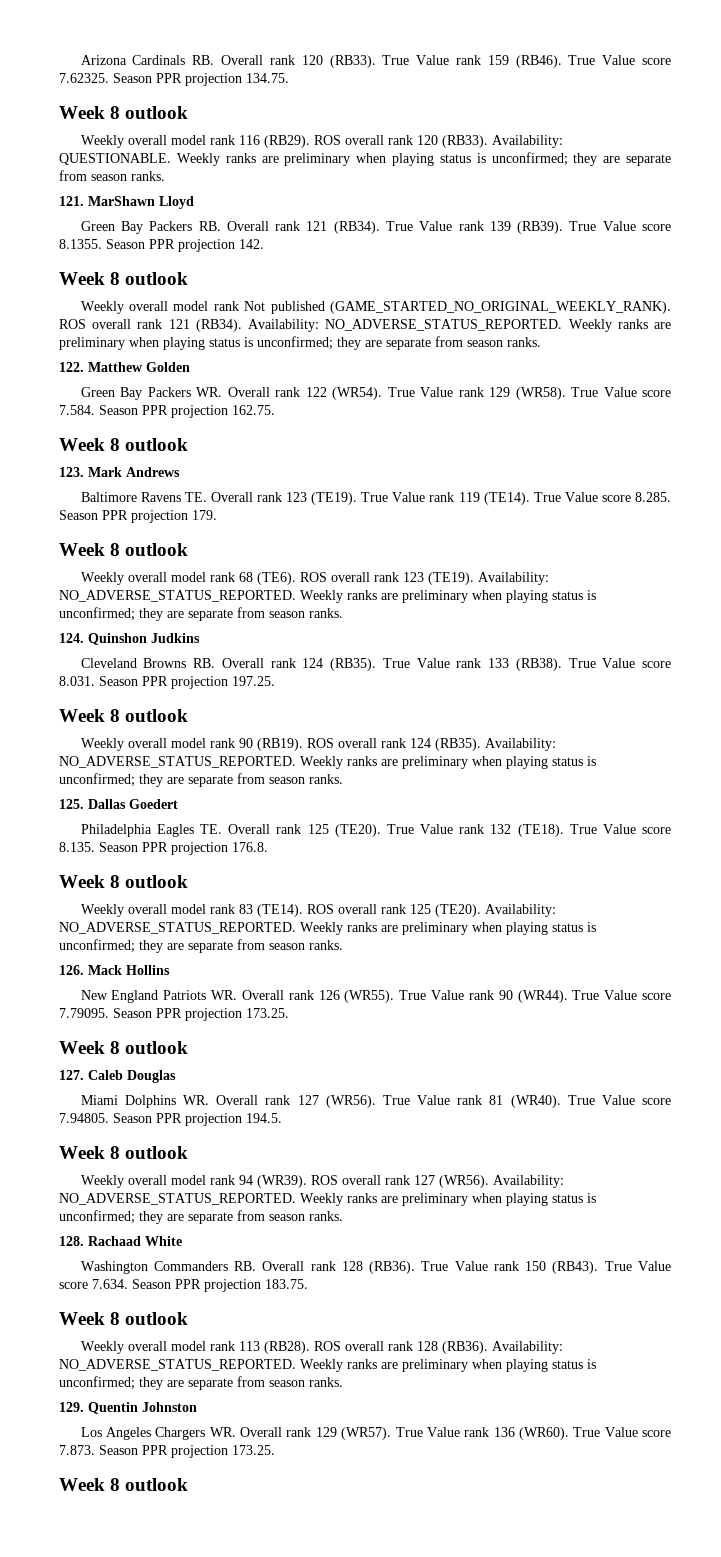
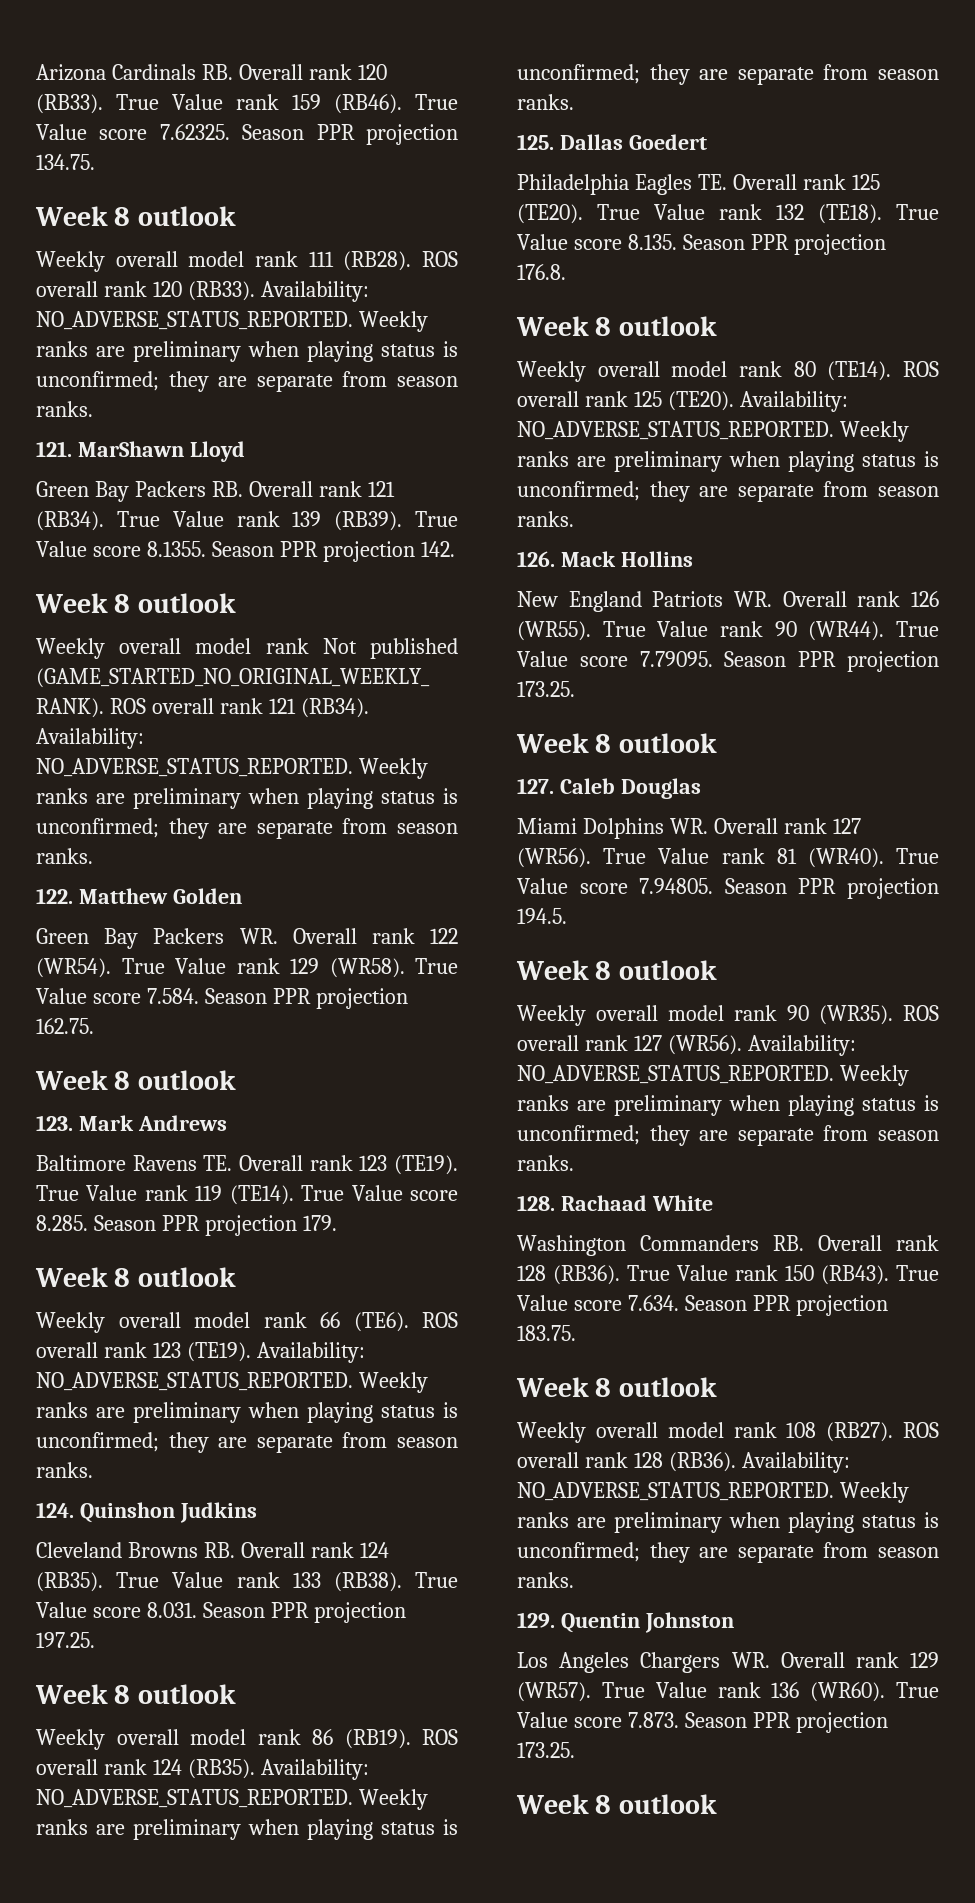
- Weekly overall model rank 116 (RB29).
+ Weekly overall model rank 111 (RB28).
- ROS overall rank 120 (RB33). Availability: QUESTIONABLE.
+ ROS overall rank 120 (RB33). Availability: NO_ADVERSE_STATUS_REPORTED.
- Weekly overall model rank 68 (TE6).
+ Weekly overall model rank 66 (TE6).
- Weekly overall model rank 90 (RB19).
+ Weekly overall model rank 86 (RB19).
- Weekly overall model rank 83 (TE14).
+ Weekly overall model rank 80 (TE14).
- Weekly overall model rank 94 (WR39).
+ Weekly overall model rank 90 (WR35).
- Weekly overall model rank 113 (RB28).
+ Weekly overall model rank 108 (RB27).

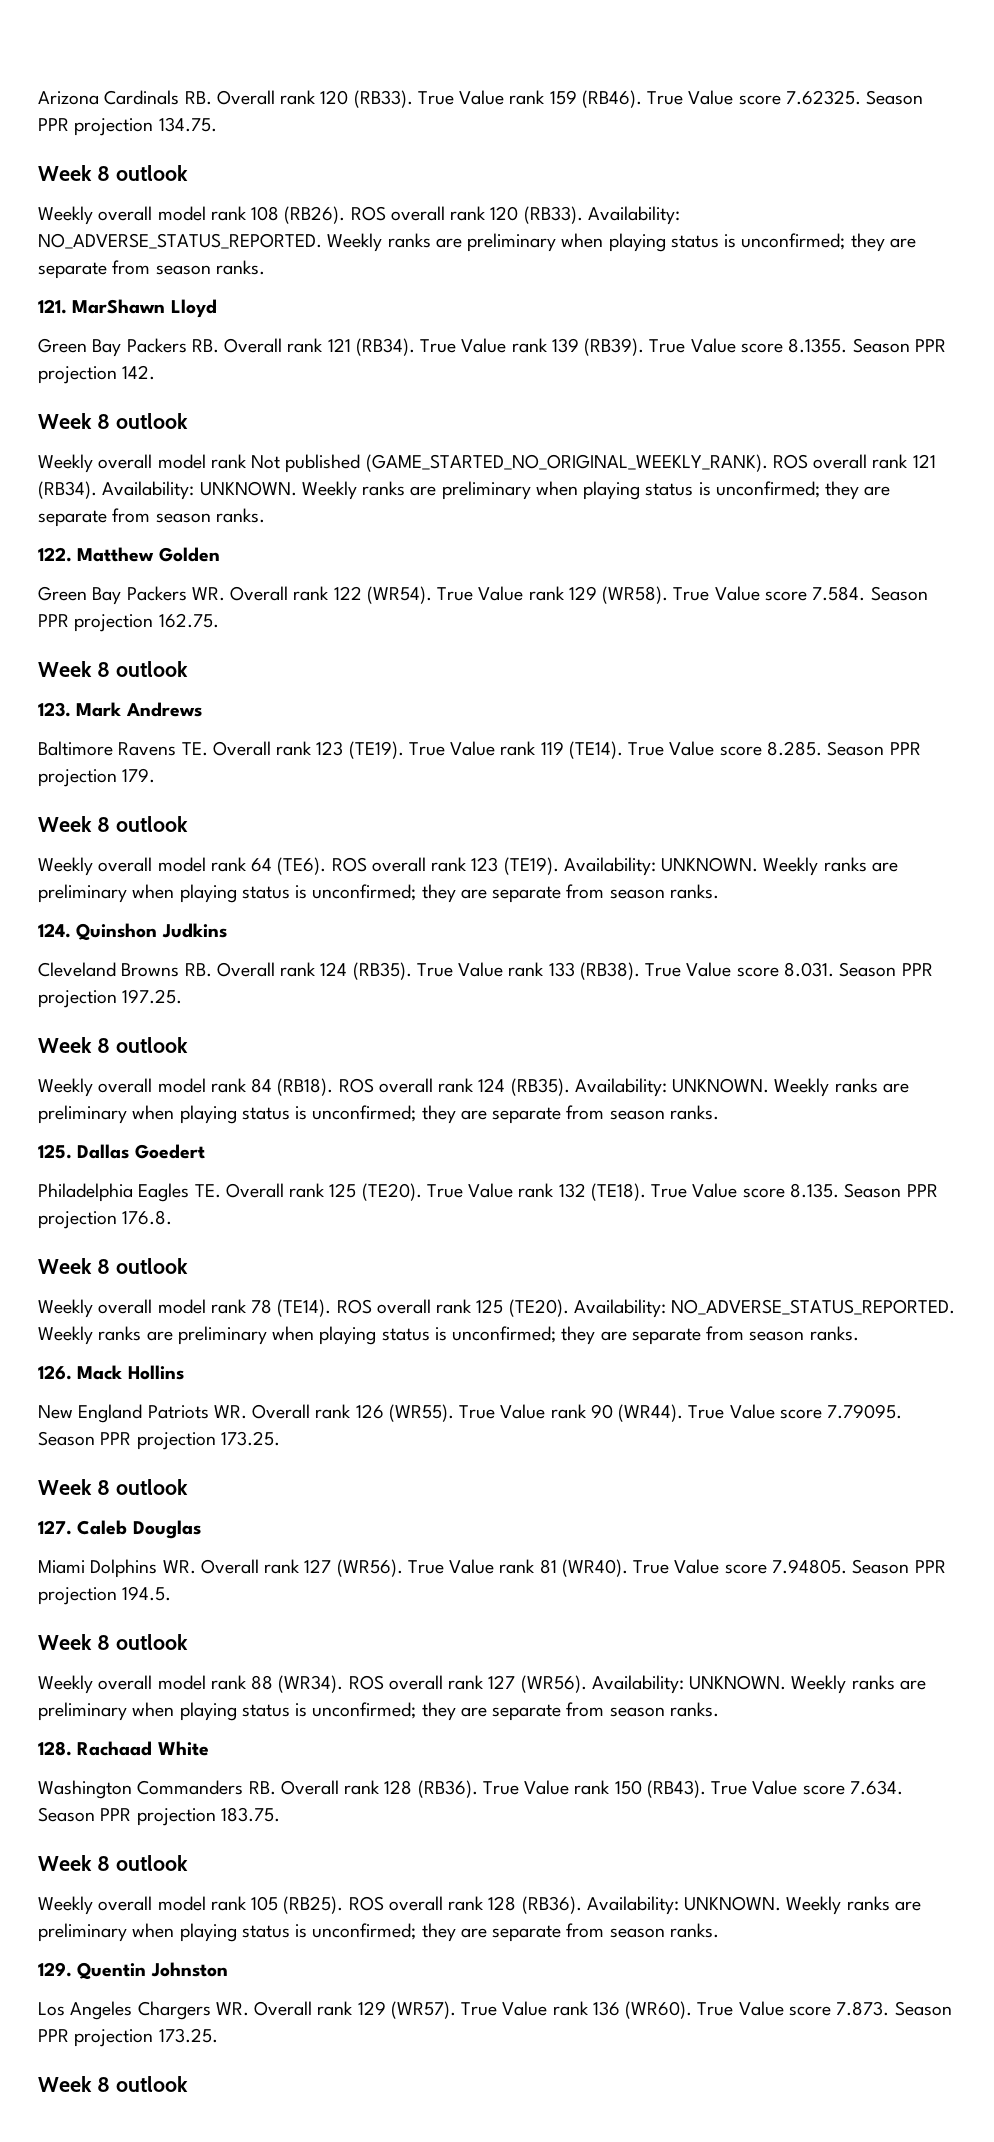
- Weekly overall model rank 111 (RB28).
+ Weekly overall model rank 108 (RB26).
- ROS overall rank 121 (RB34). Availability: NO_ADVERSE_STATUS_REPORTED.
+ ROS overall rank 121 (RB34). Availability: UNKNOWN.
- Weekly overall model rank 66 (TE6).
+ Weekly overall model rank 64 (TE6).
- ROS overall rank 123 (TE19). Availability: NO_ADVERSE_STATUS_REPORTED.
+ ROS overall rank 123 (TE19). Availability: UNKNOWN.
- Weekly overall model rank 86 (RB19).
+ Weekly overall model rank 84 (RB18).
- ROS overall rank 124 (RB35). Availability: NO_ADVERSE_STATUS_REPORTED.
+ ROS overall rank 124 (RB35). Availability: UNKNOWN.
- Weekly overall model rank 80 (TE14).
+ Weekly overall model rank 78 (TE14).
- Weekly overall model rank 90 (WR35).
+ Weekly overall model rank 88 (WR34).
- ROS overall rank 127 (WR56). Availability: NO_ADVERSE_STATUS_REPORTED.
+ ROS overall rank 127 (WR56). Availability: UNKNOWN.
- Weekly overall model rank 108 (RB27).
+ Weekly overall model rank 105 (RB25).
- ROS overall rank 128 (RB36). Availability: NO_ADVERSE_STATUS_REPORTED.
+ ROS overall rank 128 (RB36). Availability: UNKNOWN.

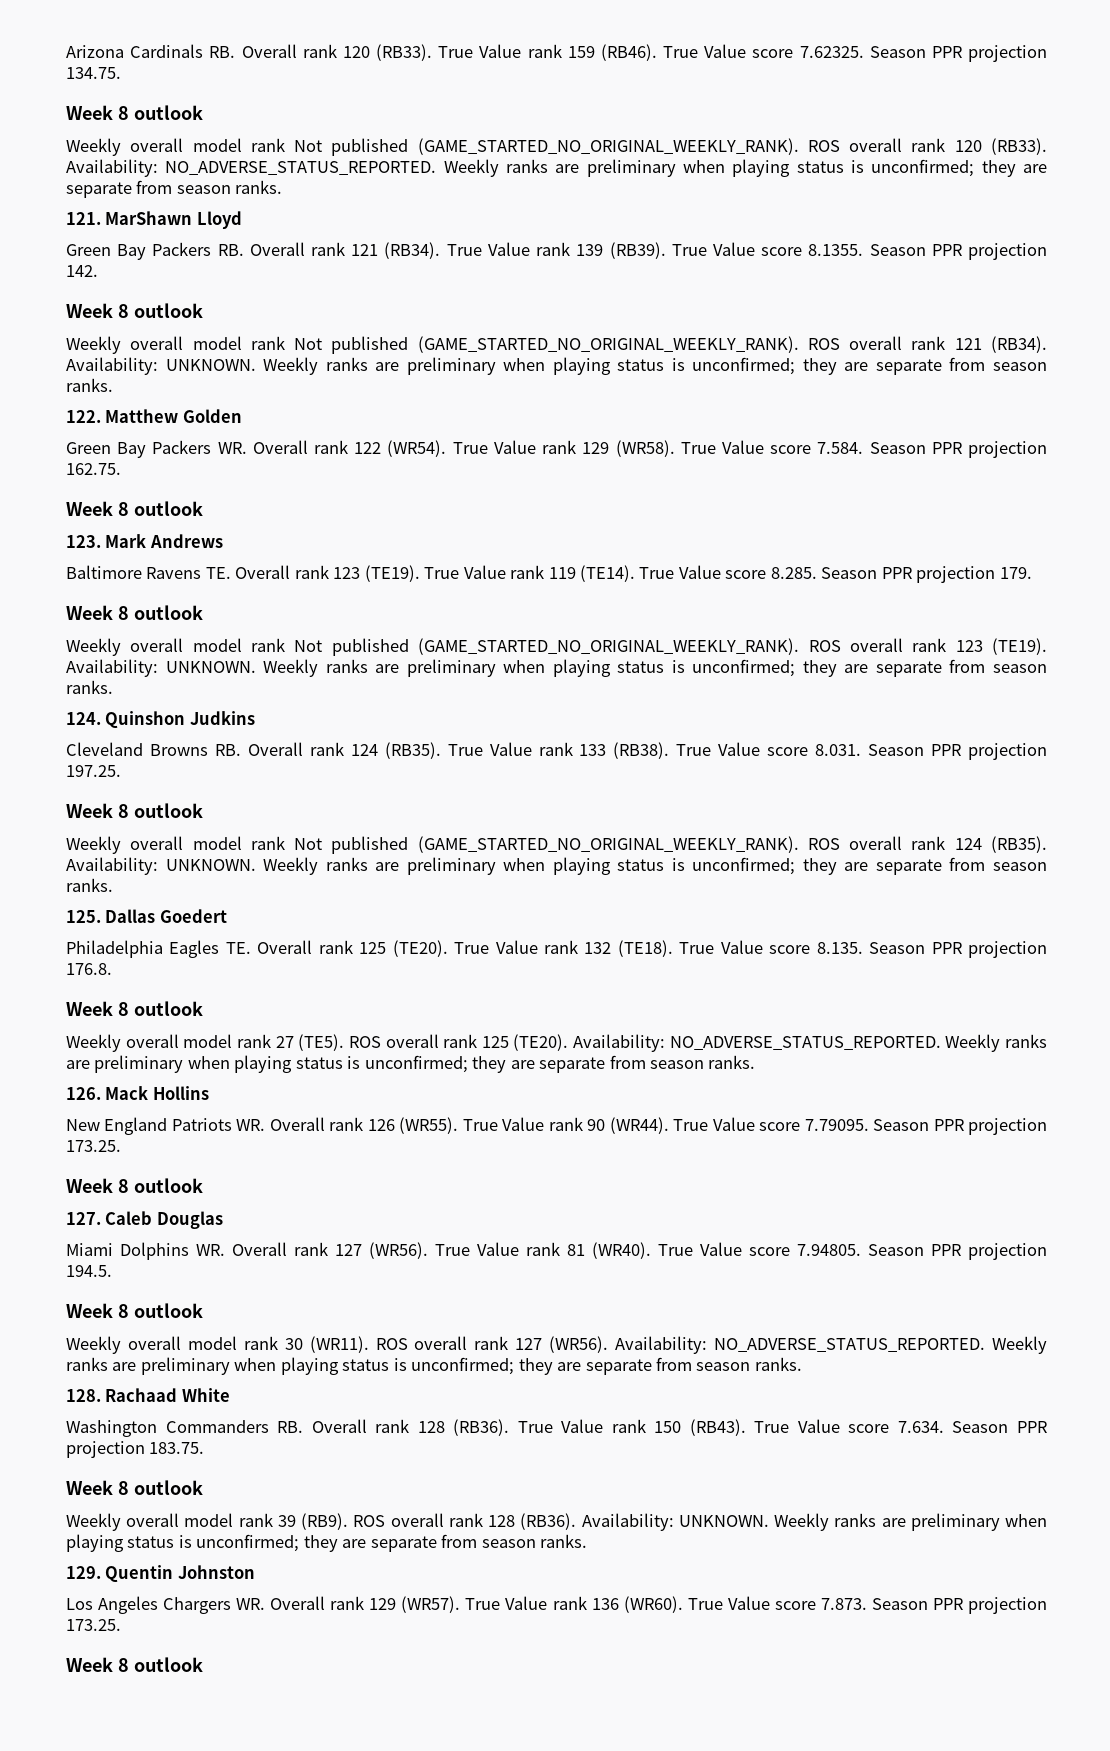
  True Value score 7.62325. Season PPR projection 134.75.
  Week 8 outlook
- Weekly overall model rank 108 (RB26).
+ Weekly overall model rank Not published (GAME_STARTED_NO_ORIGINAL_WEEKLY_RANK).
  True Value score 8.285. Season PPR projection 179.
  Week 8 outlook
- Weekly overall model rank 64 (TE6).
+ Weekly overall model rank Not published (GAME_STARTED_NO_ORIGINAL_WEEKLY_RANK).
  True Value score 8.031. Season PPR projection 197.25.
  Week 8 outlook
- Weekly overall model rank 84 (RB18).
+ Weekly overall model rank Not published (GAME_STARTED_NO_ORIGINAL_WEEKLY_RANK).
- Weekly overall model rank 78 (TE14).
+ Weekly overall model rank 27 (TE5).
- Weekly overall model rank 88 (WR34).
+ Weekly overall model rank 30 (WR11).
- ROS overall rank 127 (WR56). Availability: UNKNOWN.
+ ROS overall rank 127 (WR56). Availability: NO_ADVERSE_STATUS_REPORTED.
- Weekly overall model rank 105 (RB25).
+ Weekly overall model rank 39 (RB9).

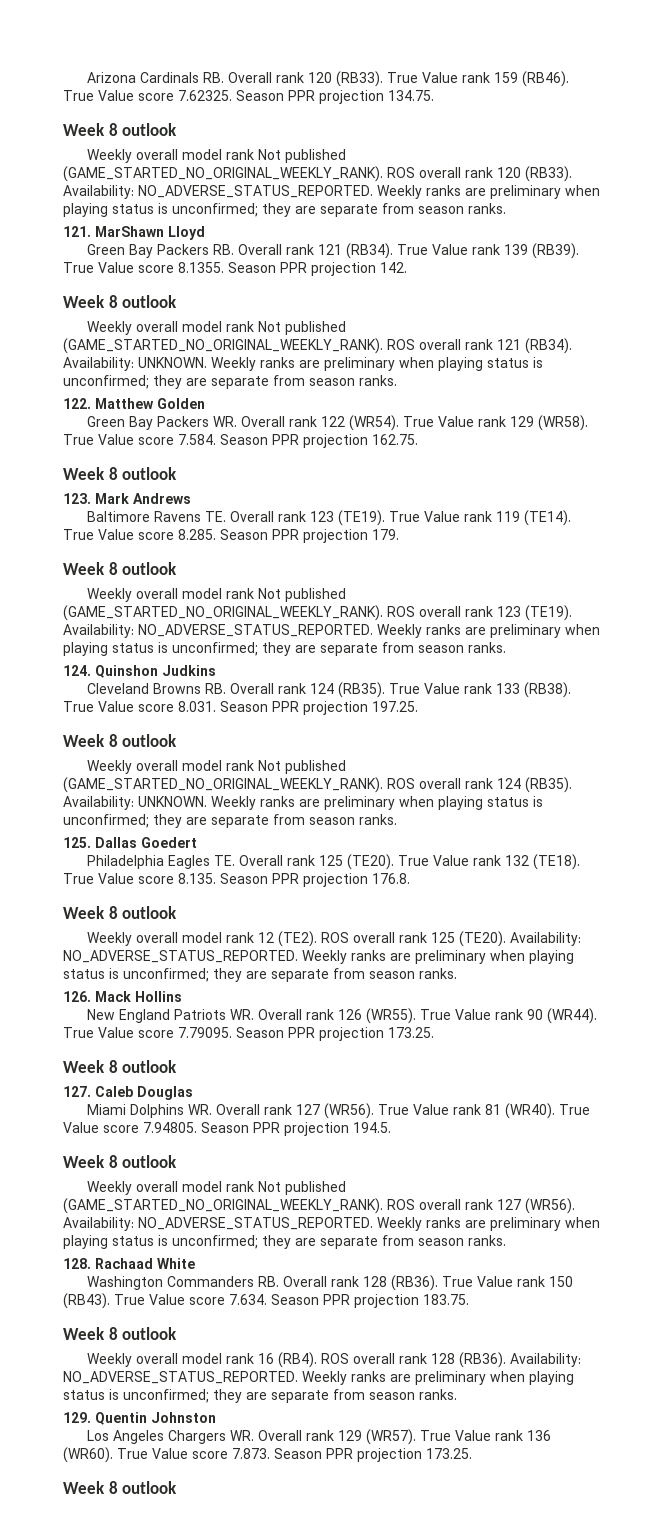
- ROS overall rank 123 (TE19). Availability: UNKNOWN.
+ ROS overall rank 123 (TE19). Availability: NO_ADVERSE_STATUS_REPORTED.
- Weekly overall model rank 27 (TE5).
+ Weekly overall model rank 12 (TE2).
  True Value score 7.94805. Season PPR projection 194.5.
  Week 8 outlook
- Weekly overall model rank 30 (WR11).
+ Weekly overall model rank Not published (GAME_STARTED_NO_ORIGINAL_WEEKLY_RANK).
- Weekly overall model rank 39 (RB9).
+ Weekly overall model rank 16 (RB4).
- ROS overall rank 128 (RB36). Availability: UNKNOWN.
+ ROS overall rank 128 (RB36). Availability: NO_ADVERSE_STATUS_REPORTED.

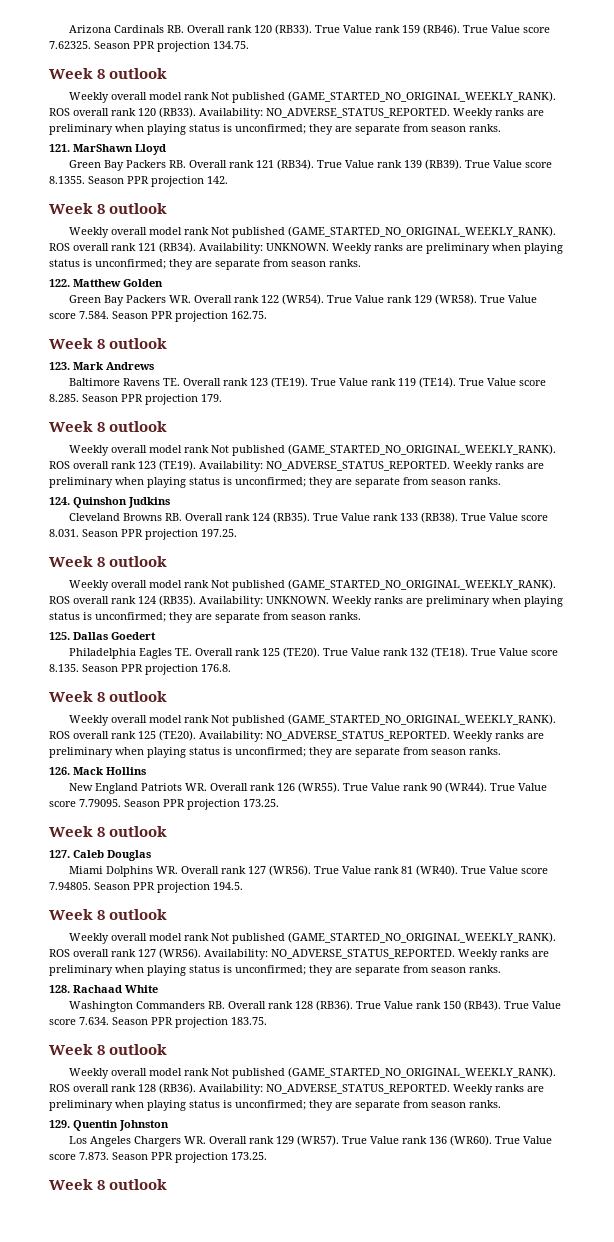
  True Value score 8.135. Season PPR projection 176.8.
  Week 8 outlook
- Weekly overall model rank 12 (TE2).
+ Weekly overall model rank Not published (GAME_STARTED_NO_ORIGINAL_WEEKLY_RANK).
  True Value score 7.634. Season PPR projection 183.75.
  Week 8 outlook
- Weekly overall model rank 16 (RB4).
+ Weekly overall model rank Not published (GAME_STARTED_NO_ORIGINAL_WEEKLY_RANK).

